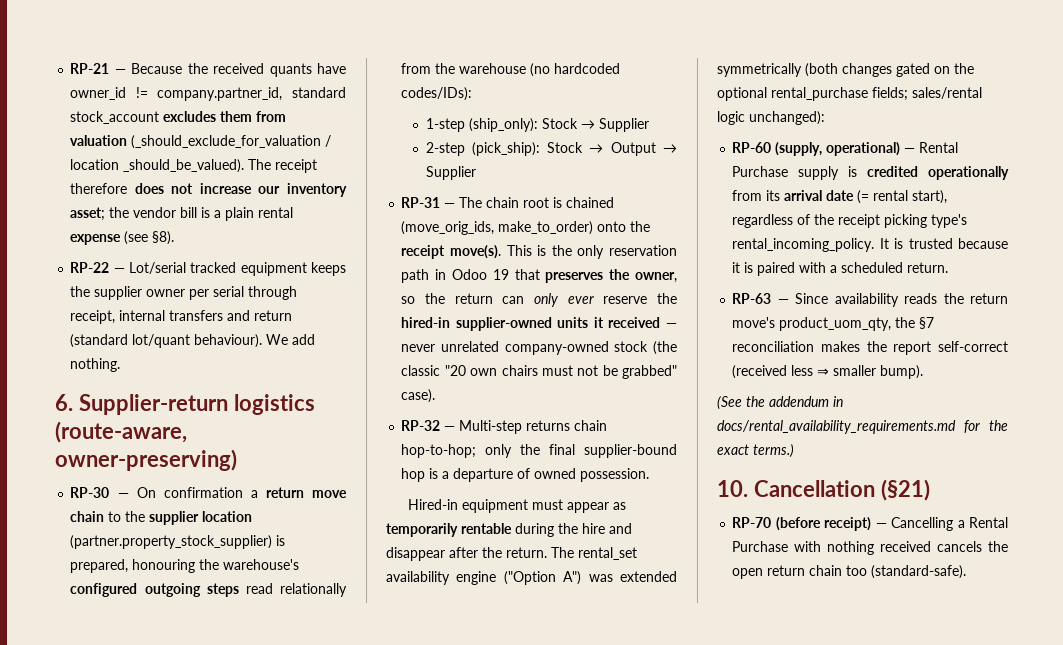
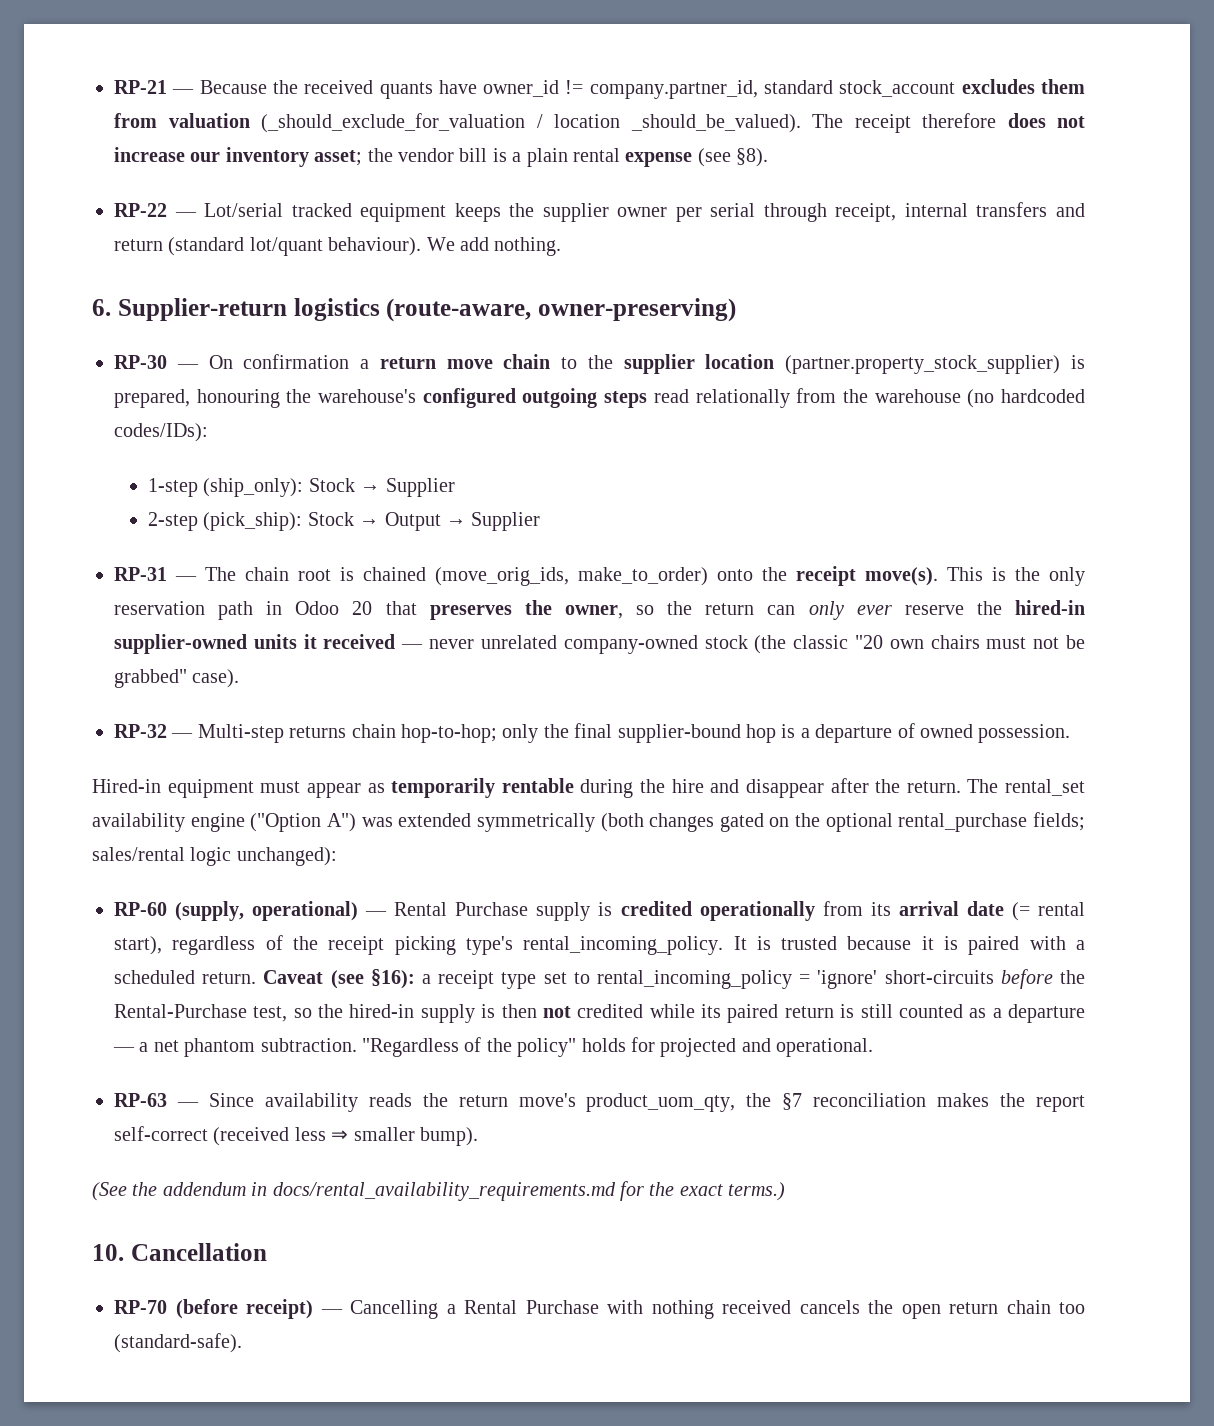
- This is the only reservation path in Odoo 19 that preserves the owner, so the return can only ever reserve the hired-in supplier-owned units it received — never unrelated company-owned stock (the classic "20 own chairs must not be grabbed" case).
+ This is the only reservation path in Odoo 20 that preserves the owner, so the return can only ever reserve the hired-in supplier-owned units it received — never unrelated company-owned stock (the classic "20 own chairs must not be grabbed" case).
+ Caveat (see §16): a receipt type set to rental_incoming_policy = 'ignore' short-circuits before the Rental-Purchase test, so the hired-in supply is then not credited while its paired return is still counted as a departure — a net phantom subtraction. "Regardless of the policy" holds for projected and operational.
- 10. Cancellation (§21)
+ 10. Cancellation

